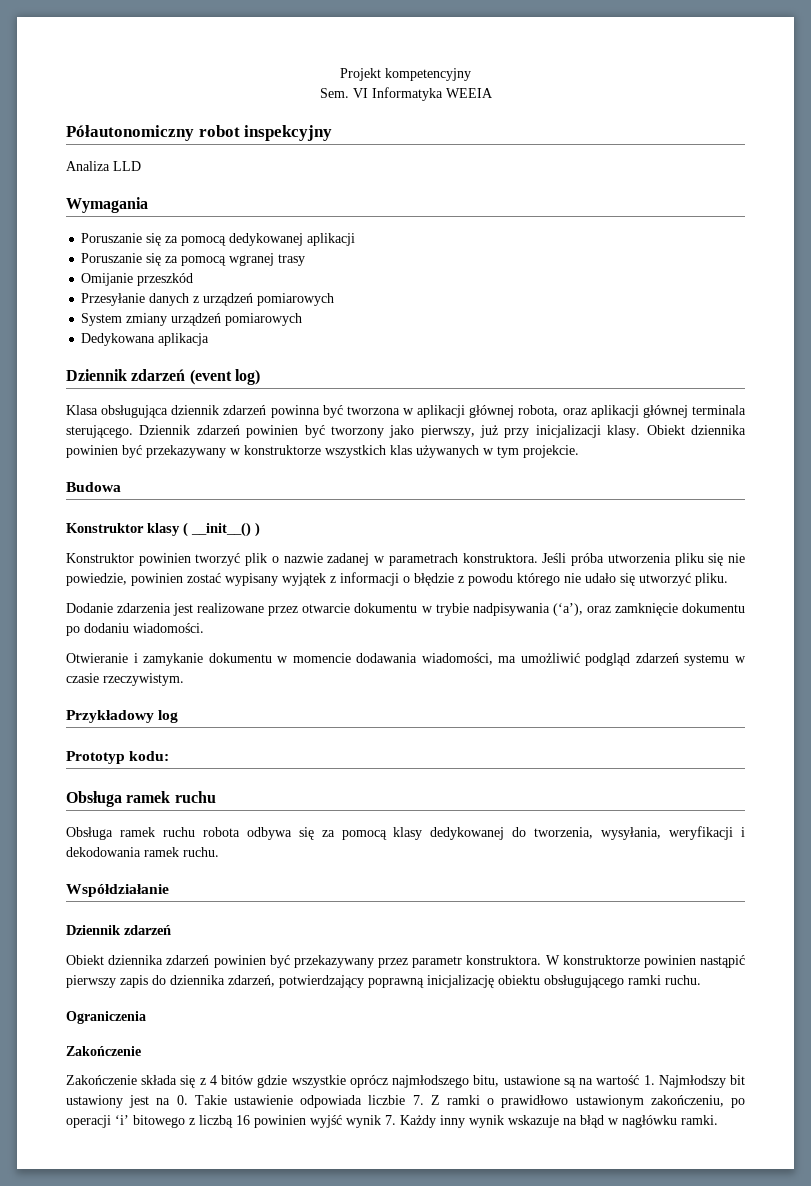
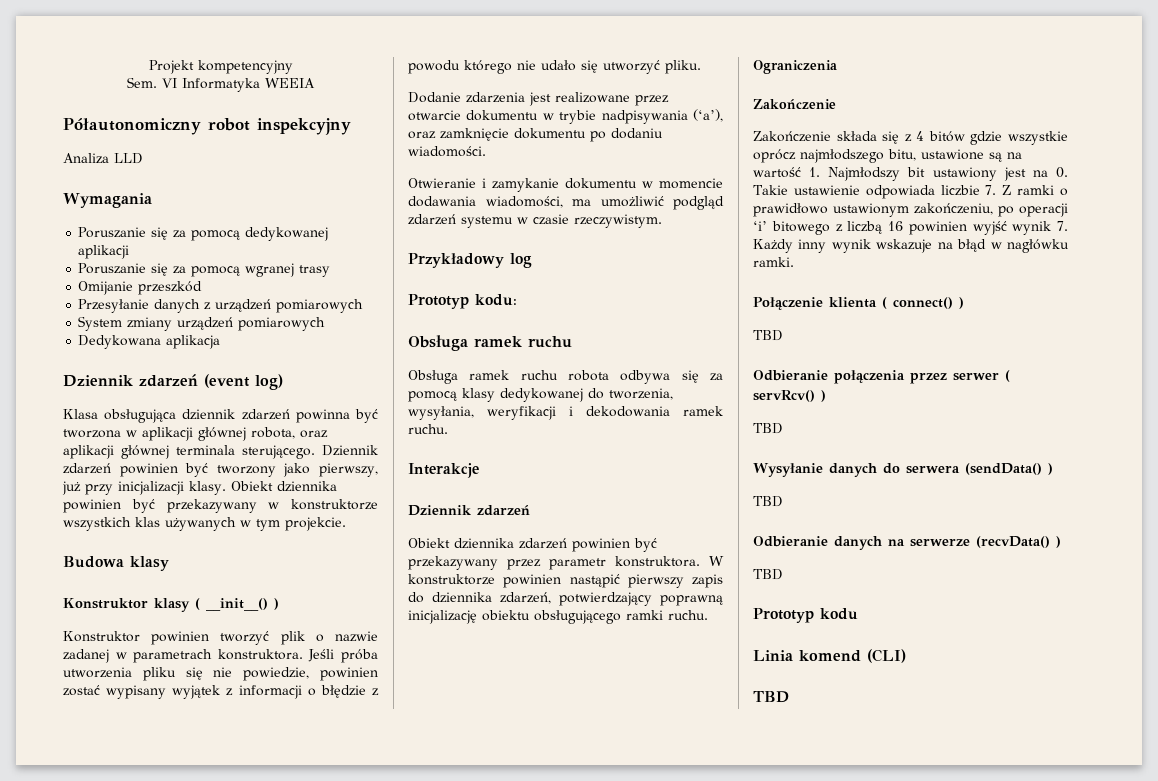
- Budowa
+ Budowa klasy
- Współdziałanie
+ Interakcje
+ Połączenie klienta ( connect() )
+ TBD
+ Odbieranie połączenia przez serwer ( servRcv() )
+ TBD
+ Wysyłanie danych do serwera (sendData() )
+ TBD
+ Odbieranie danych na serwerze (recvData() )
+ TBD
+ Prototyp kodu
+ Linia komend (CLI)
+ TBD

